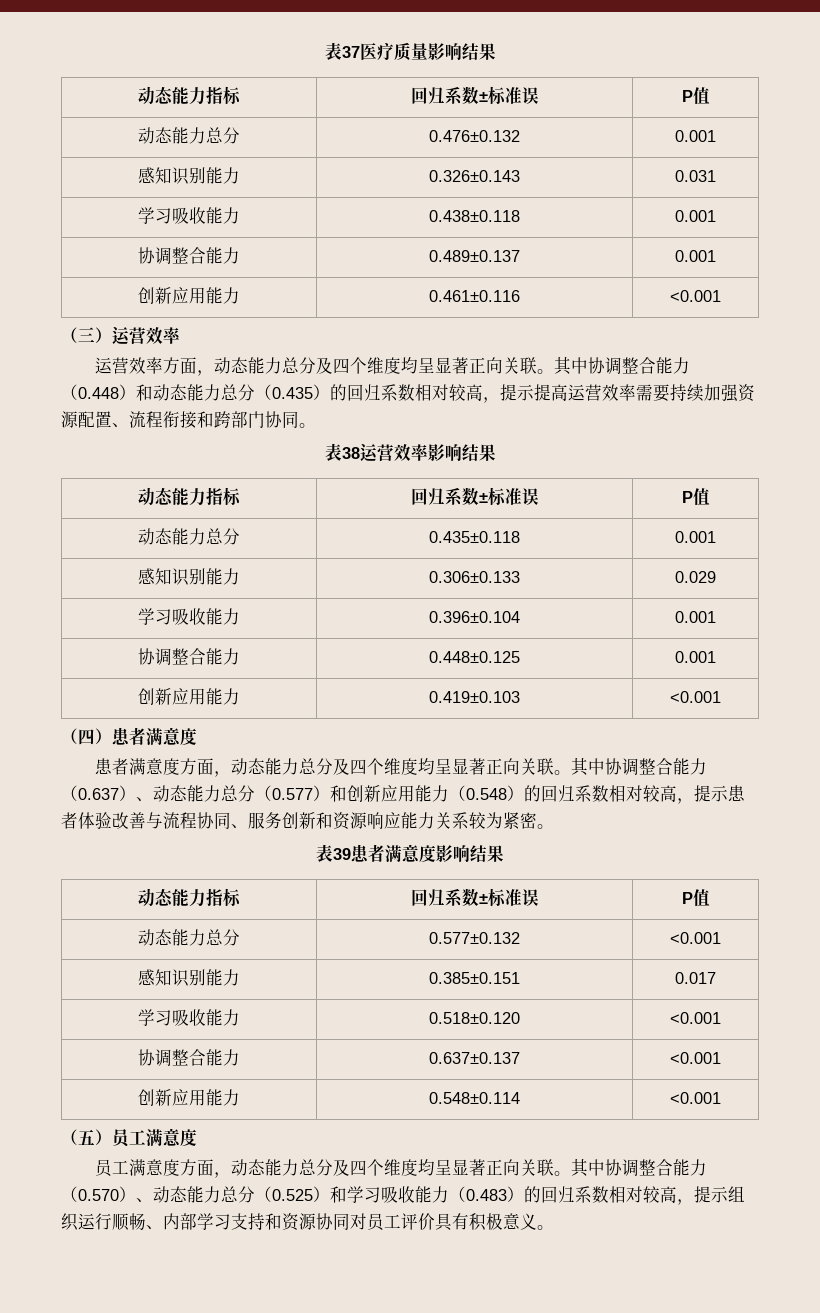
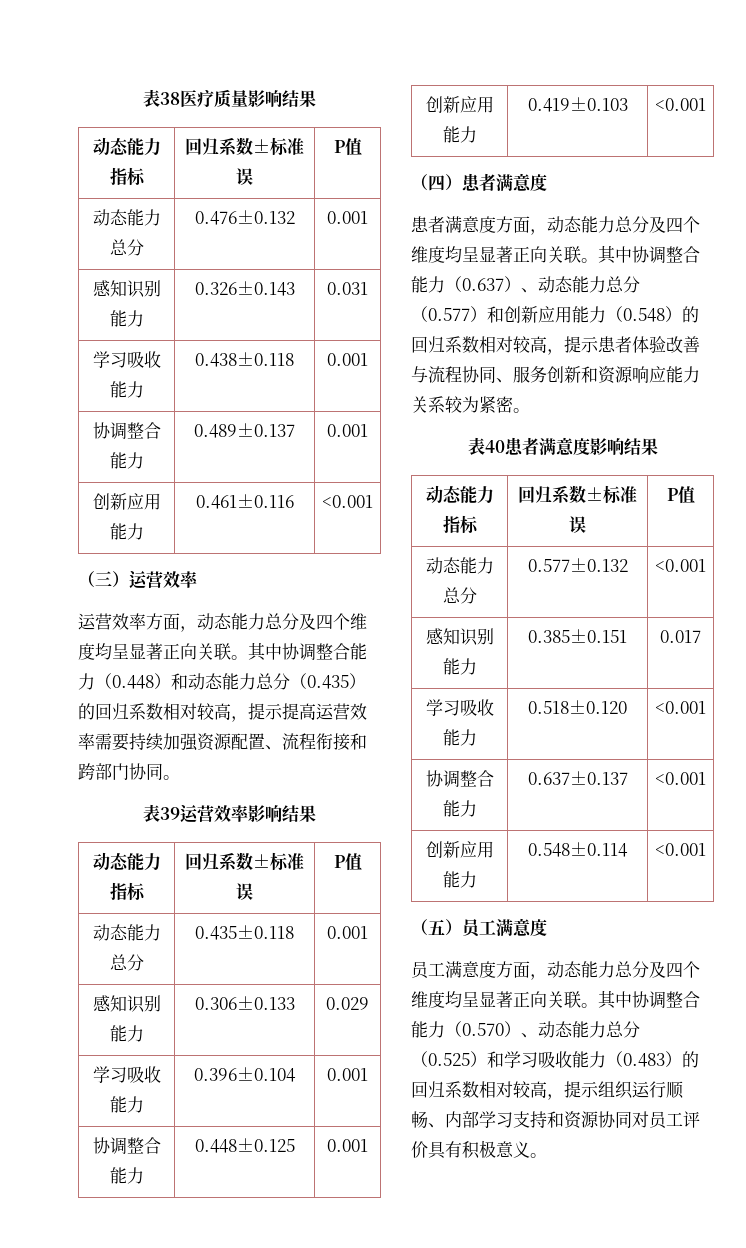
- 表37医疗质量影响结果
+ 表38医疗质量影响结果
- 表38运营效率影响结果
+ 表39运营效率影响结果
- 表39患者满意度影响结果
+ 表40患者满意度影响结果

